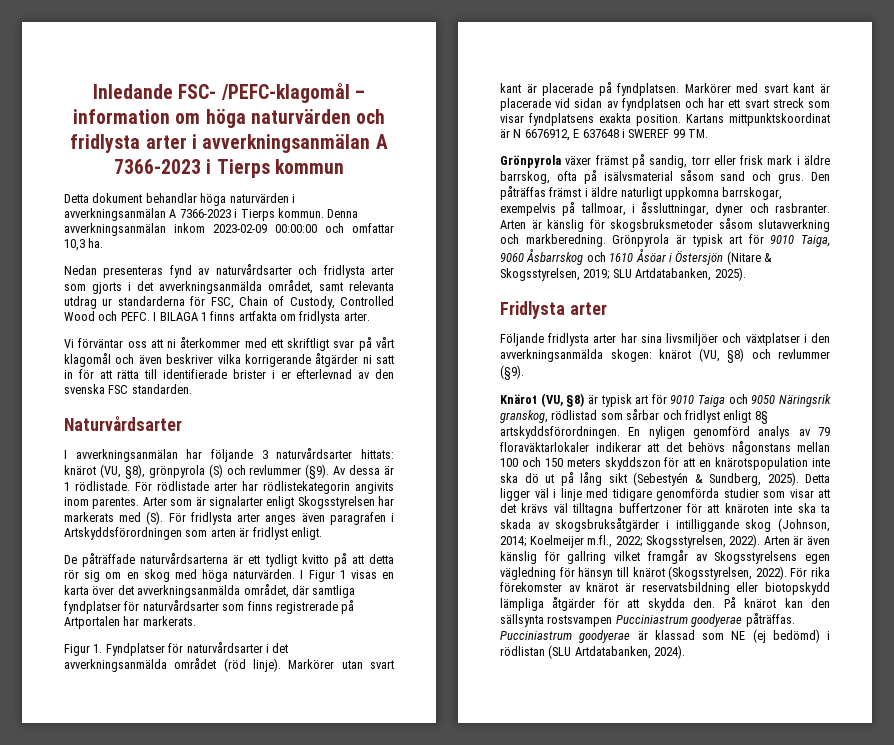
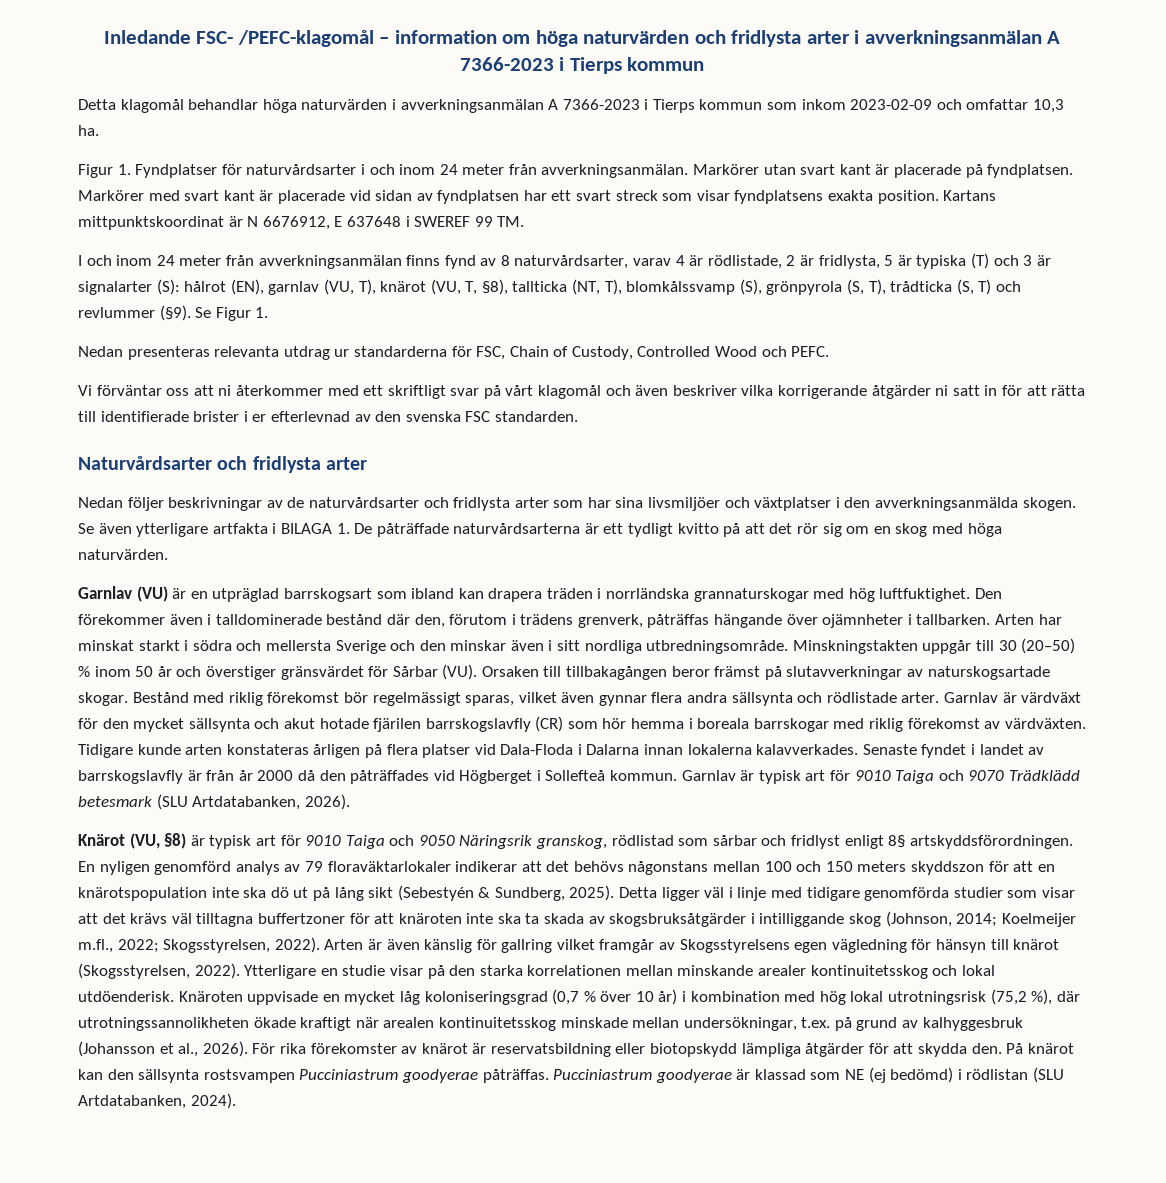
- Detta dokument behandlar höga naturvärden i avverkningsanmälan A 7366-2023 i Tierps kommun. Denna avverkningsanmälan inkom 2023-02-09 00:00:00 och omfattar 10,3 ha.
+ Detta klagomål behandlar höga naturvärden i avverkningsanmälan A 7366-2023 i Tierps kommun som inkom 2023-02-09 och omfattar 10,3 ha.
- Nedan presenteras fynd av naturvårdsarter och fridlysta arter som gjorts i det avverkningsanmälda området, samt relevanta utdrag ur standarderna för FSC, Chain of Custody, Controlled Wood och PEFC. I BILAGA 1 finns artfakta om fridlysta arter.
+ Figur 1. Fyndplatser för naturvårdsarter i och inom 24 meter från avverkningsanmälan. Markörer utan svart kant är placerade på fyndplatsen. Markörer med svart kant är placerade vid sidan av fyndplatsen har ett svart streck som visar fyndplatsens exakta position. Kartans mittpunktskoordinat är N 6676912, E 637648 i SWEREF 99 TM.
+ I och inom 24 meter från avverkningsanmälan finns fynd av 8 naturvårdsarter, varav 4 är rödlistade, 2 är fridlysta, 5 är typiska (T) och 3 är signalarter (S): hålrot (EN), garnlav (VU, T), knärot (VU, T, §8), tallticka (NT, T), blomkålssvamp (S), grönpyrola (S, T), trådticka (S, T) och revlummer (§9). Se Figur 1.
+ Nedan presenteras relevanta utdrag ur standarderna för FSC, Chain of Custody, Controlled Wood och PEFC.
- Naturvårdsarter
- I avverkningsanmälan har följande 3 naturvårdsarter hittats: knärot (VU, §8), grönpyrola (S) och revlummer (§9). Av dessa är 1 rödlistade. För rödlistade arter har rödlistekategorin angivits inom parentes. Arter som är signalarter enligt Skogsstyrelsen har markerats med (S). För fridlysta arter anges även paragrafen i Artskyddsförordningen som arten är fridlyst enligt.
- De påträffade naturvårdsarterna är ett tydligt kvitto på att detta rör sig om en skog med höga naturvärden. I Figur 1 visas en karta över det avverkningsanmälda området, där samtliga fyndplatser för naturvårdsarter som finns registrerade på Artportalen har markerats.
- Figur 1. Fyndplatser för naturvårdsarter i det avverkningsanmälda området (röd linje). Markörer utan svart kant är placerade på fyndplatsen. Markörer med svart kant är placerade vid sidan av fyndplatsen och har ett svart streck som visar fyndplatsens exakta position. Kartans mittpunktskoordinat är N 6676912, E 637648 i SWEREF 99 TM.
- Grönpyrola växer främst på sandig, torr eller frisk mark i äldre barrskog, ofta på isälvsmaterial såsom sand och grus. Den påträffas främst i äldre naturligt uppkomna barrskogar, exempelvis på tallmoar, i åssluttningar, dyner och rasbranter. Arten är känslig för skogsbruksmetoder såsom slutavverkning och markberedning. Grönpyrola är typisk art för 9010 Taiga, 9060 Åsbarrskog och 1610 Åsöar i Östersjön (Nitare & Skogsstyrelsen, 2019; SLU Artdatabanken, 2025).
- Fridlysta arter
- Följande fridlysta arter har sina livsmiljöer och växtplatser i den avverkningsanmälda skogen: knärot (VU, §8) och revlummer (§9).
+ Naturvårdsarter och fridlysta arter
+ Nedan följer beskrivningar av de naturvårdsarter och fridlysta arter som har sina livsmiljöer och växtplatser i den avverkningsanmälda skogen. Se även ytterligare artfakta i BILAGA 1. De påträffade naturvårdsarterna är ett tydligt kvitto på att det rör sig om en skog med höga naturvärden.
+ Garnlav (VU) är en utpräglad barrskogsart som ibland kan drapera träden i norrländska grannaturskogar med hög luftfuktighet. Den förekommer även i talldominerade bestånd där den, förutom i trädens grenverk, påträffas hängande över ojämnheter i tallbarken. Arten har minskat starkt i södra och mellersta Sverige och den minskar även i sitt nordliga utbredningsområde. Minskningstakten uppgår till 30 (20–50) % inom 50 år och överstiger gränsvärdet för Sårbar (VU). Orsaken till tillbakagången beror främst på slutavverkningar av naturskogsartade skogar. Bestånd med riklig förekomst bör regelmässigt sparas, vilket även gynnar flera andra sällsynta och rödlistade arter. Garnlav är värdväxt för den mycket sällsynta och akut hotade fjärilen barrskogslavfly (CR) som hör hemma i boreala barrskogar med riklig förekomst av värdväxten. Tidigare kunde arten konstateras årligen på flera platser vid Dala-Floda i Dalarna innan lokalerna kalavverkades. Senaste fyndet i landet av barrskogslavfly är från år 2000 då den påträffades vid Högberget i Sollefteå kommun. Garnlav är typisk art för 9010 Taiga och 9070 Trädklädd betesmark (SLU Artdatabanken, 2026).
+ Ytterligare en studie visar på den starka korrelationen mellan minskande arealer kontinuitetsskog och lokal utdöenderisk. Knäroten uppvisade en mycket låg koloniseringsgrad (0,7 % över 10 år) i kombination med hög lokal utrotningsrisk (75,2 %), där utrotningssannolikheten ökade kraftigt när arealen kontinuitetsskog minskade mellan undersökningar, t.ex. på grund av kalhyggesbruk (Johansson et al., 2026).

